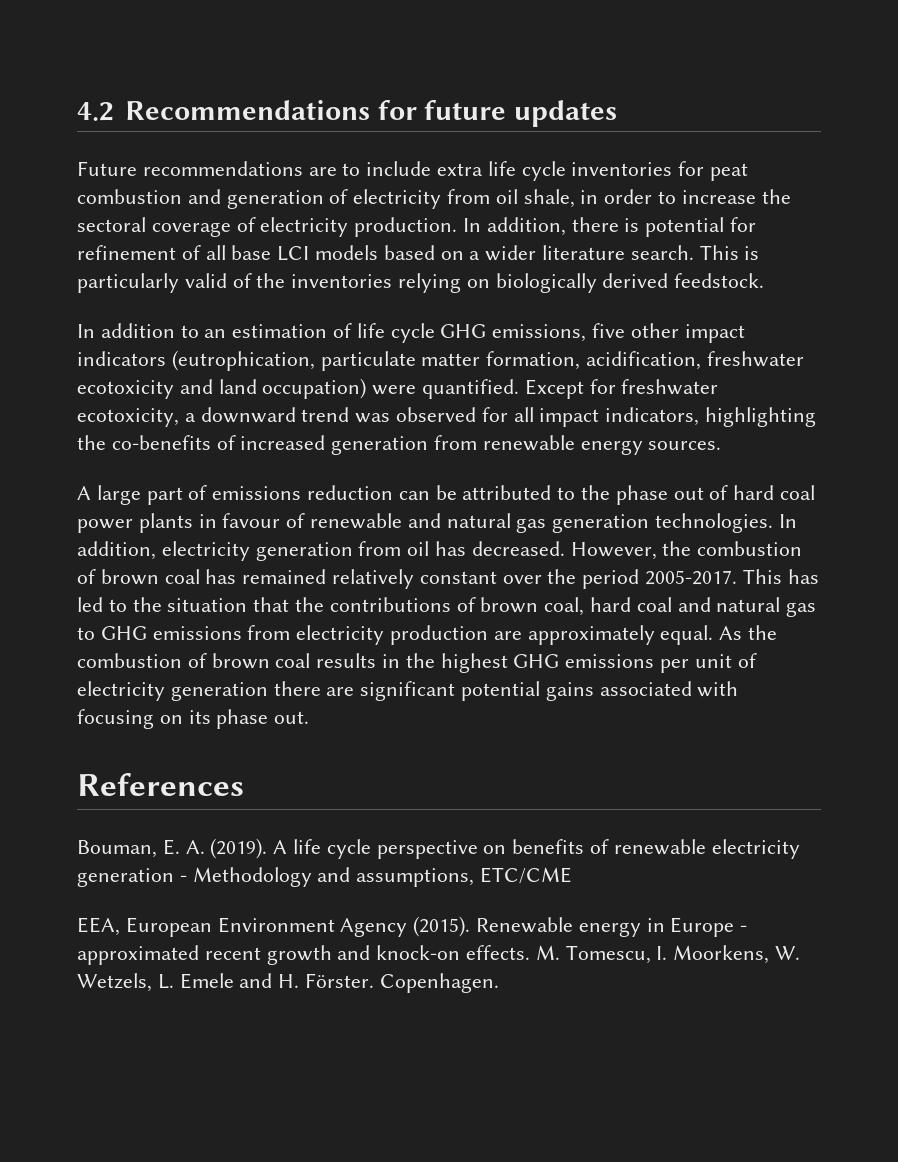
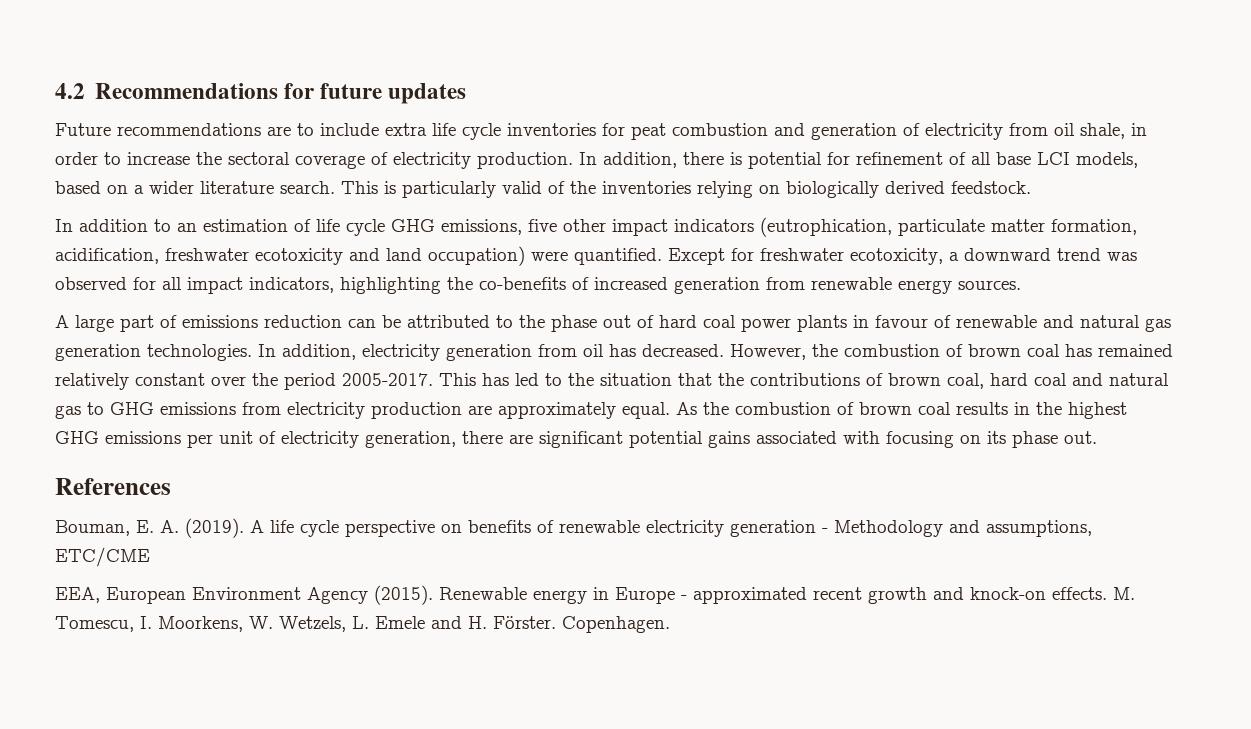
- In addition, there is potential for refinement of all base LCI models based on a wider literature search.
+ In addition, there is potential for refinement of all base LCI models, based on a wider literature search.
- As the combustion of brown coal results in the highest GHG emissions per unit of electricity generation there are significant potential gains associated with focusing on its phase out.
+ As the combustion of brown coal results in the highest GHG emissions per unit of electricity generation, there are significant potential gains associated with focusing on its phase out.

